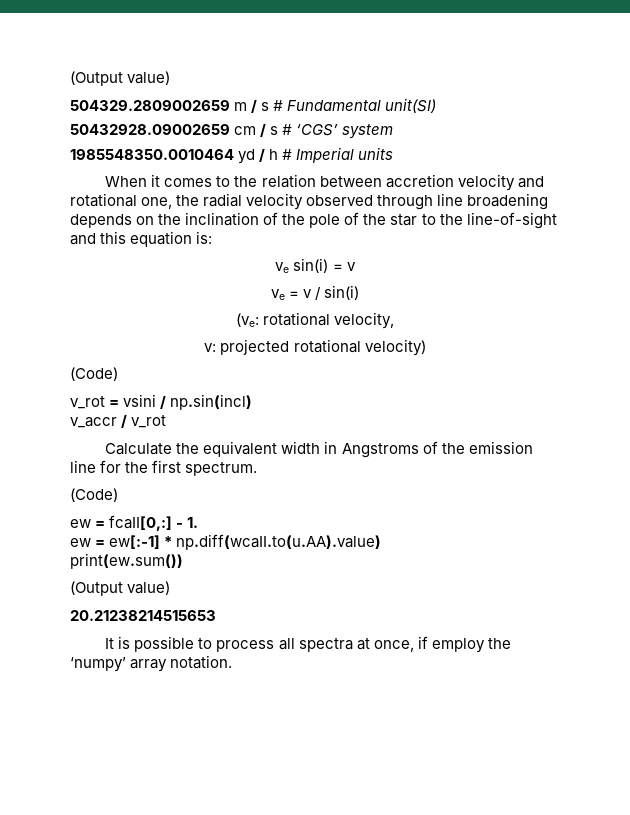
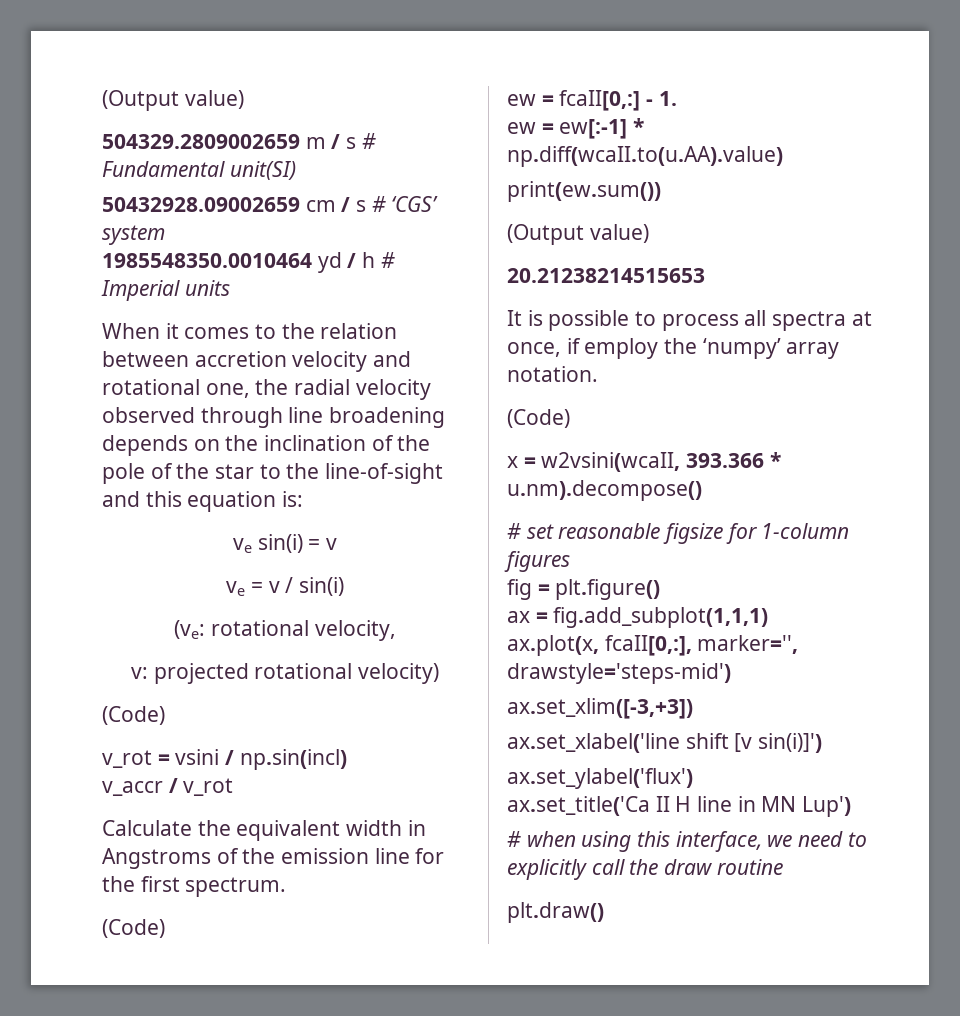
  It is possible to process all spectra at once, if employ the ‘numpy’ array notation.
+ (Code)
+ x = w2vsini(wcaII, 393.366 * u.nm).decompose()
+ # set reasonable figsize for 1-column figures
+ fig = plt.figure()
+ ax = fig.add_subplot(1,1,1)
+ ax.plot(x, fcaII[0,:], marker='', drawstyle='steps-mid')
+ ax.set_xlim([-3,+3])
+ ax.set_xlabel('line shift [v sin(i)]')
+ ax.set_ylabel('flux')
+ ax.set_title('Ca II H line in MN Lup')
+ # when using this interface, we need to explicitly call the draw routine
+ plt.draw()

